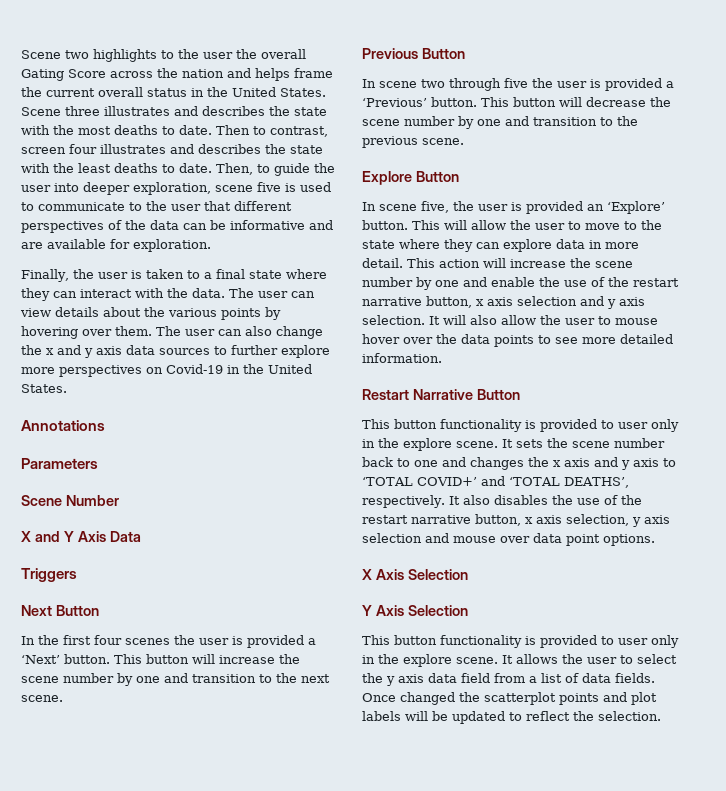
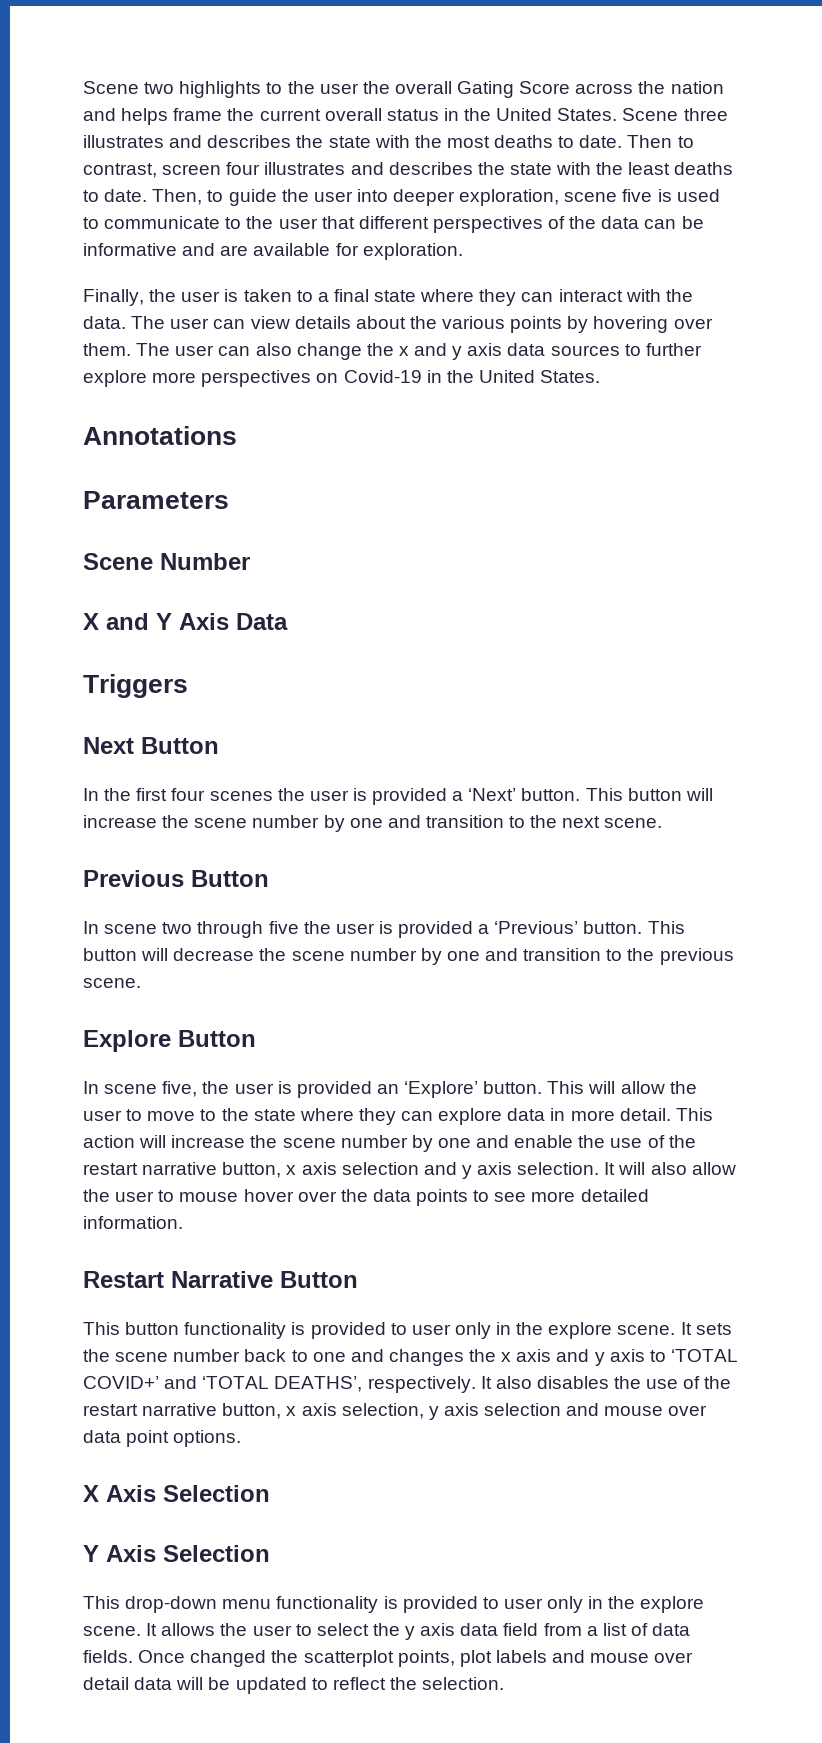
  Y Axis Selection
- This button functionality is provided to user only in the explore scene.
+ This drop-down menu functionality is provided to user only in the explore scene.
- Once changed the scatterplot points and plot labels will be updated to reflect the selection.
+ Once changed the scatterplot points, plot labels and mouse over detail data will be updated to reflect the selection.

